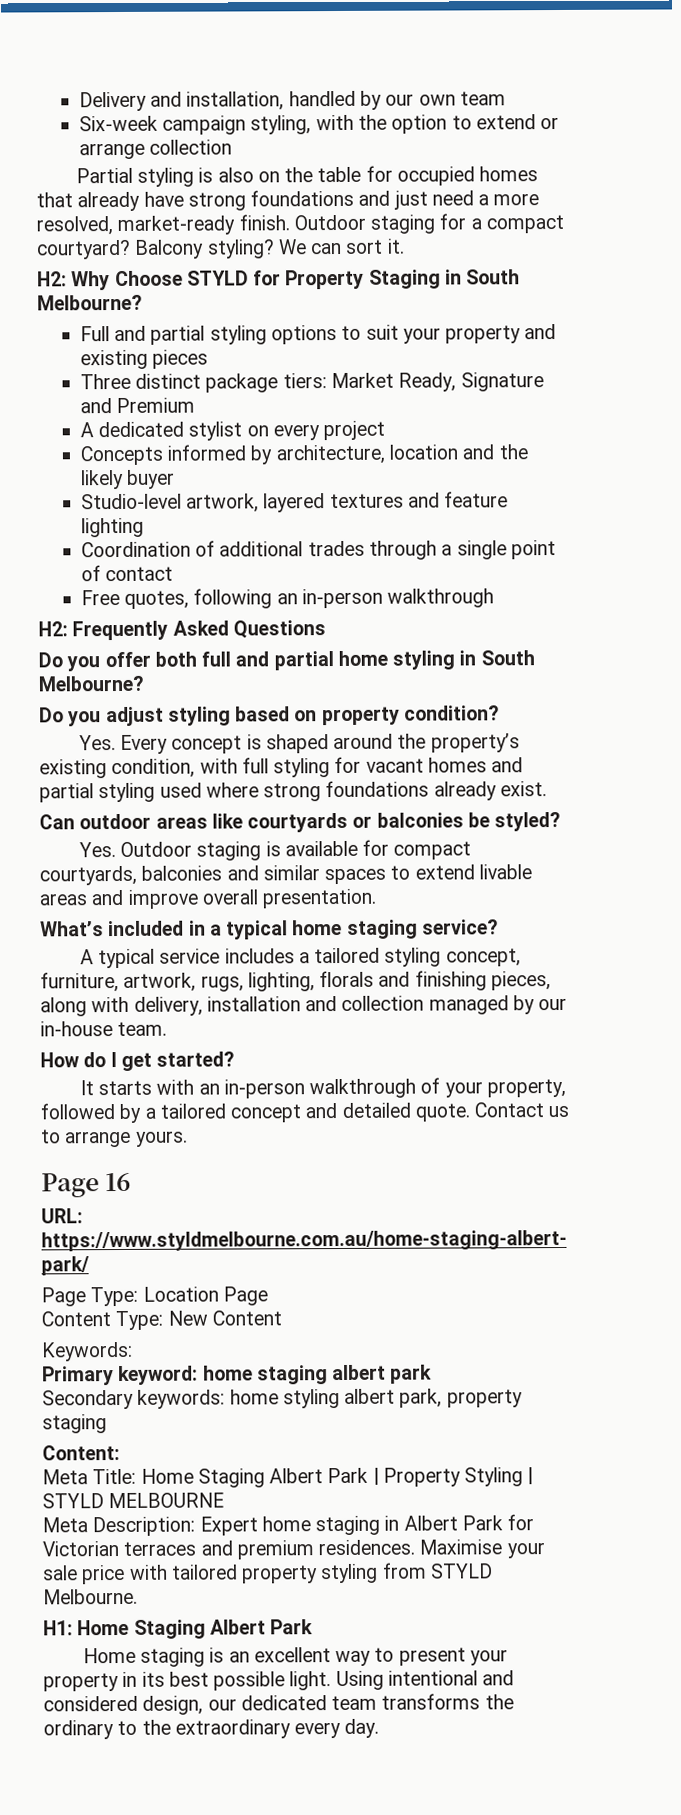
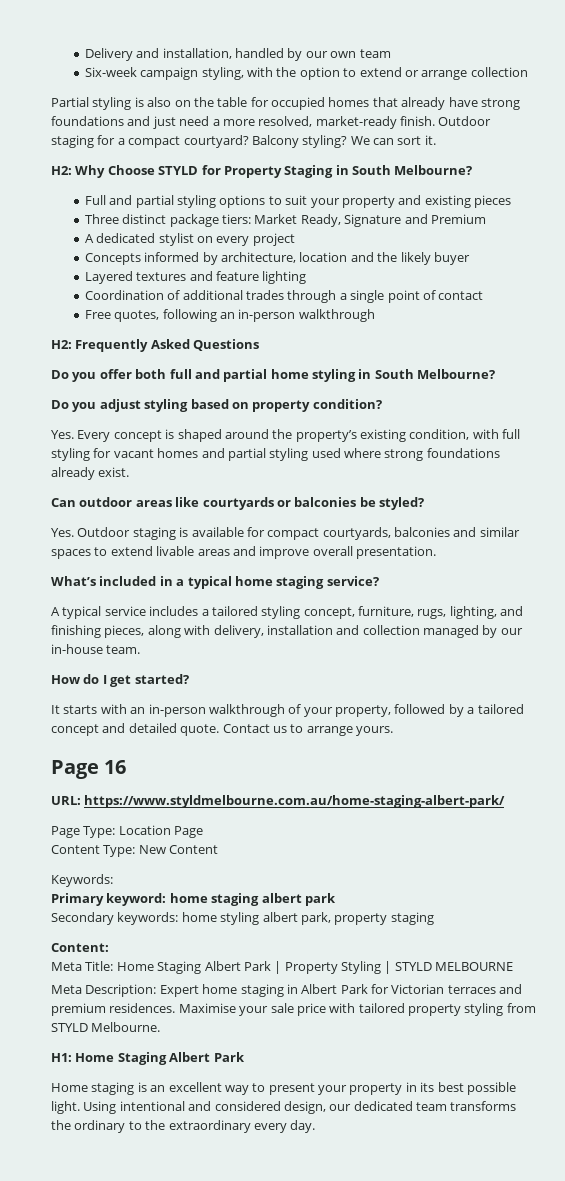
- Studio-level artwork, layered textures and feature lighting
+ Layered textures and feature lighting
- A typical service includes a tailored styling concept, furniture, artwork, rugs, lighting, florals and finishing pieces, along with delivery, installation and collection managed by our in-house team.
+ A typical service includes a tailored styling concept, furniture, rugs, lighting, and finishing pieces, along with delivery, installation and collection managed by our in-house team.

